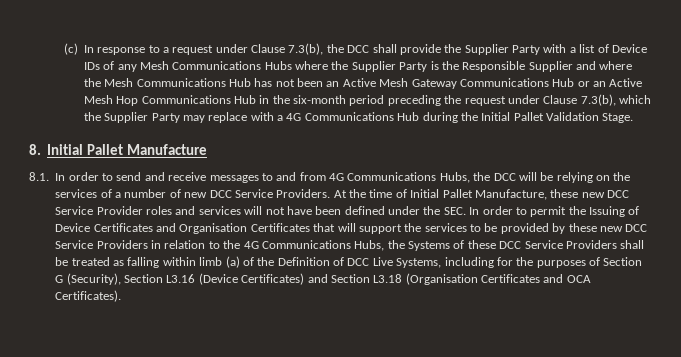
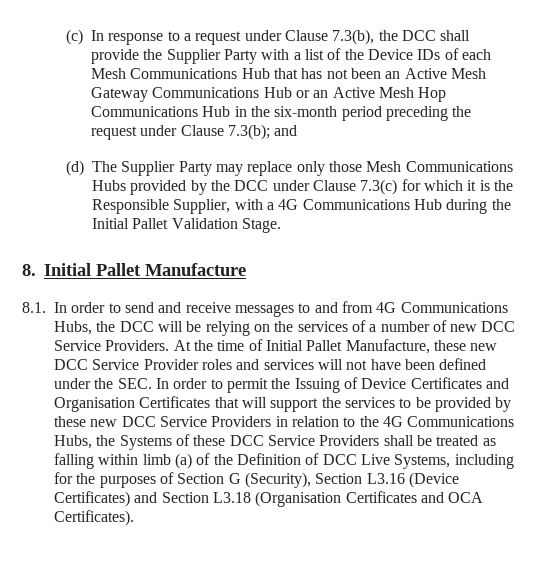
- (c) In response to a request under Clause 7.3(b), the DCC shall provide the Supplier Party with a list of Device IDs of any Mesh Communications Hubs where the Supplier Party is the Responsible Supplier and where the Mesh Communications Hub has not been an Active Mesh Gateway Communications Hub or an Active Mesh Hop Communications Hub in the six-month period preceding the request under Clause 7.3(b), which the Supplier Party may replace with a 4G Communications Hub during the Initial Pallet Validation Stage.
+ (c) In response to a request under Clause 7.3(b), the DCC shall provide the Supplier Party with a list of the Device IDs of each Mesh Communications Hub that has not been an Active Mesh Gateway Communications Hub or an Active Mesh Hop Communications Hub in the six-month period preceding the request under Clause 7.3(b); and
+ (d) The Supplier Party may replace only those Mesh Communications Hubs provided by the DCC under Clause 7.3(c) for which it is the Responsible Supplier, with a 4G Communications Hub during the Initial Pallet Validation Stage.

